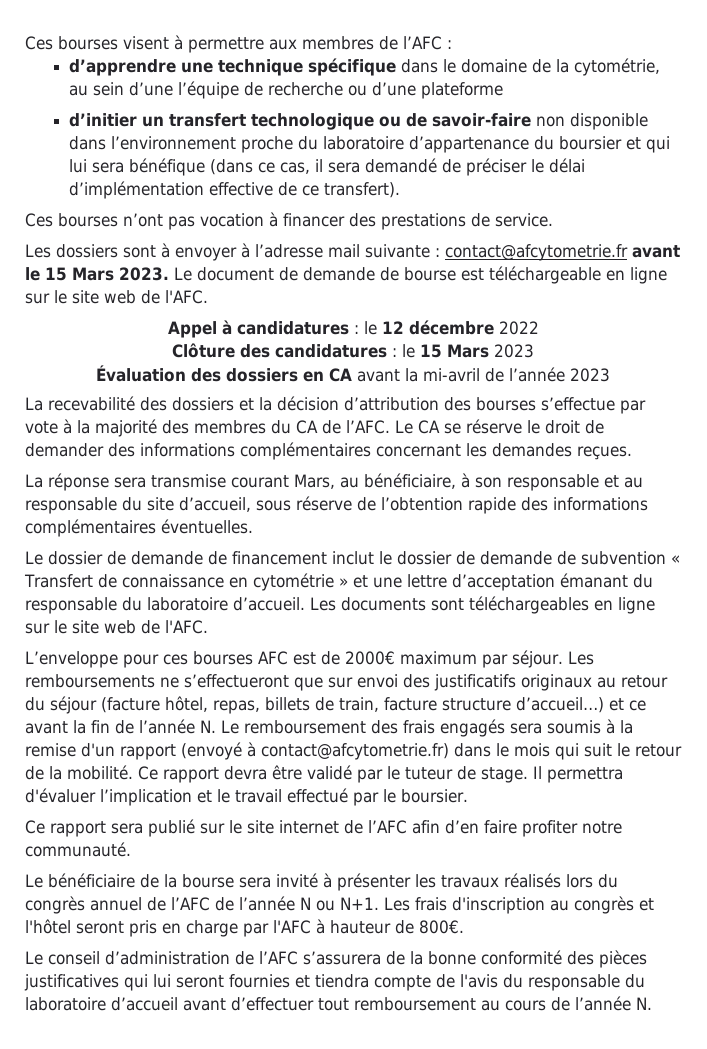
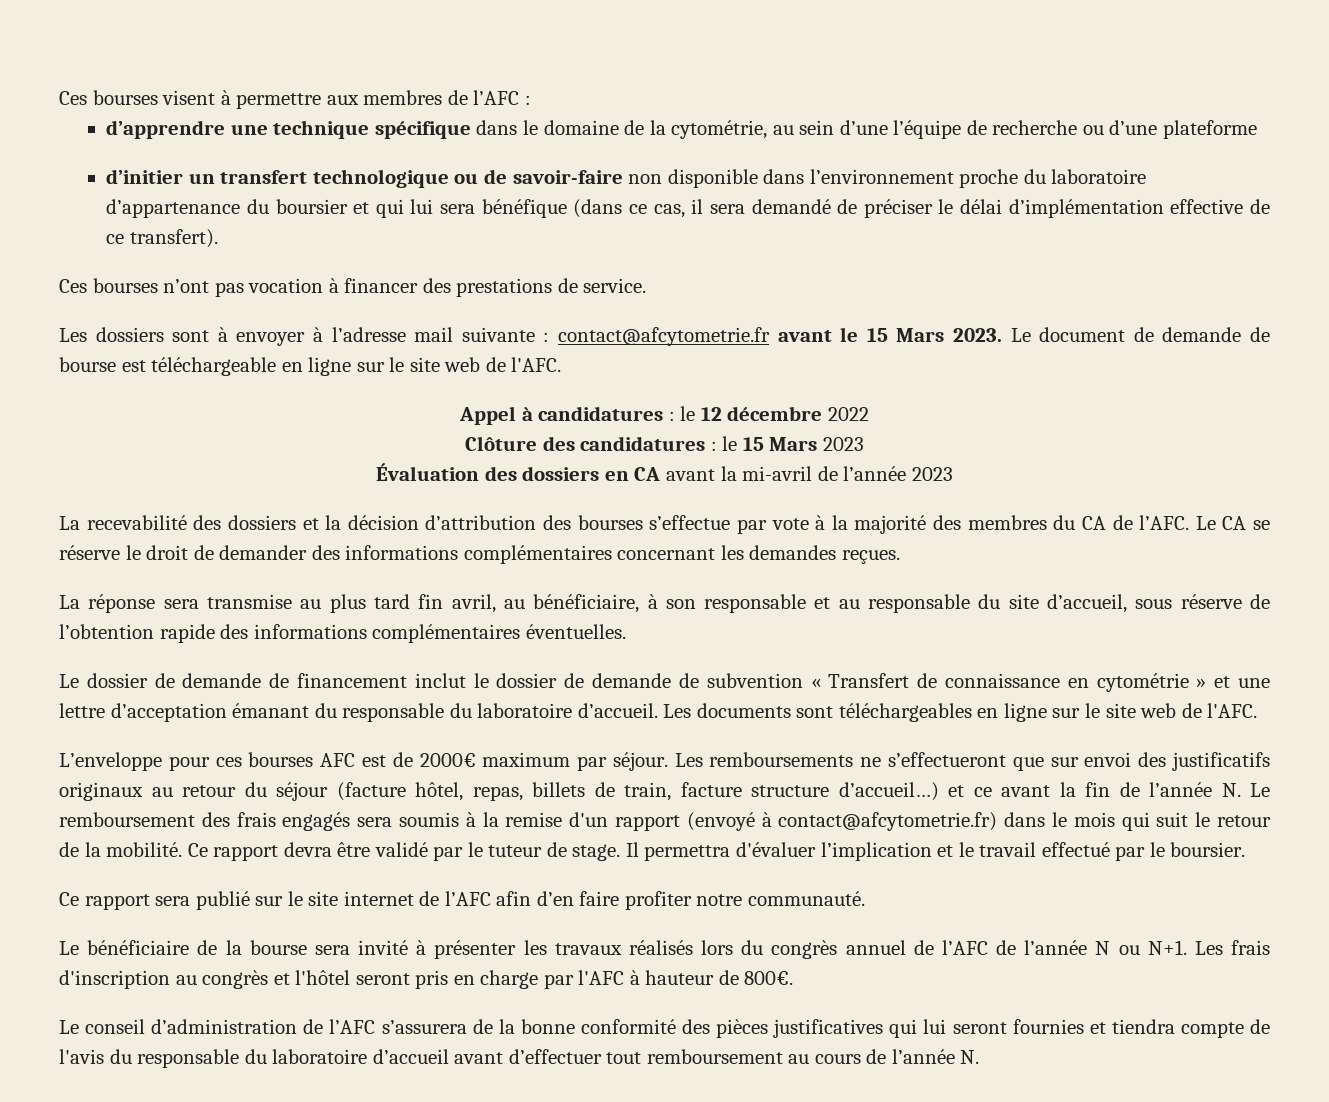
- La réponse sera transmise courant Mars, au bénéficiaire, à son responsable et au responsable du site d’accueil, sous réserve de l’obtention rapide des informations complémentaires éventuelles.
+ La réponse sera transmise au plus tard fin avril, au bénéficiaire, à son responsable et au responsable du site d’accueil, sous réserve de l’obtention rapide des informations complémentaires éventuelles.

